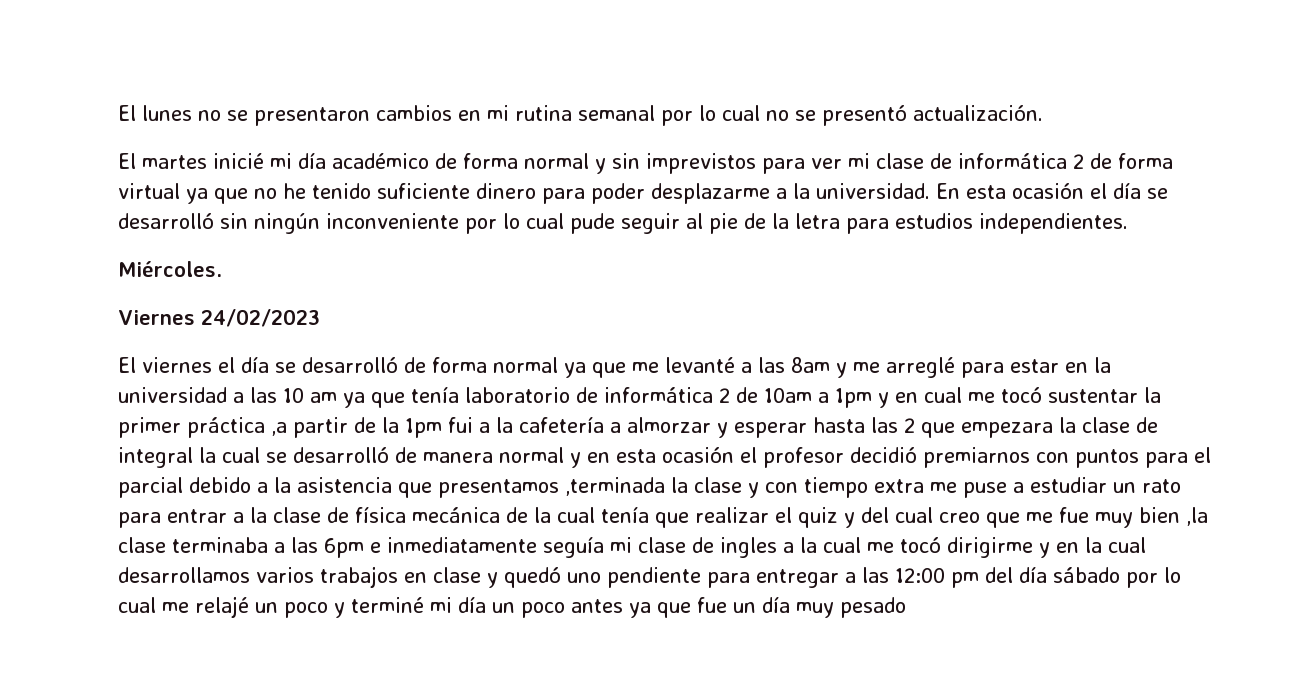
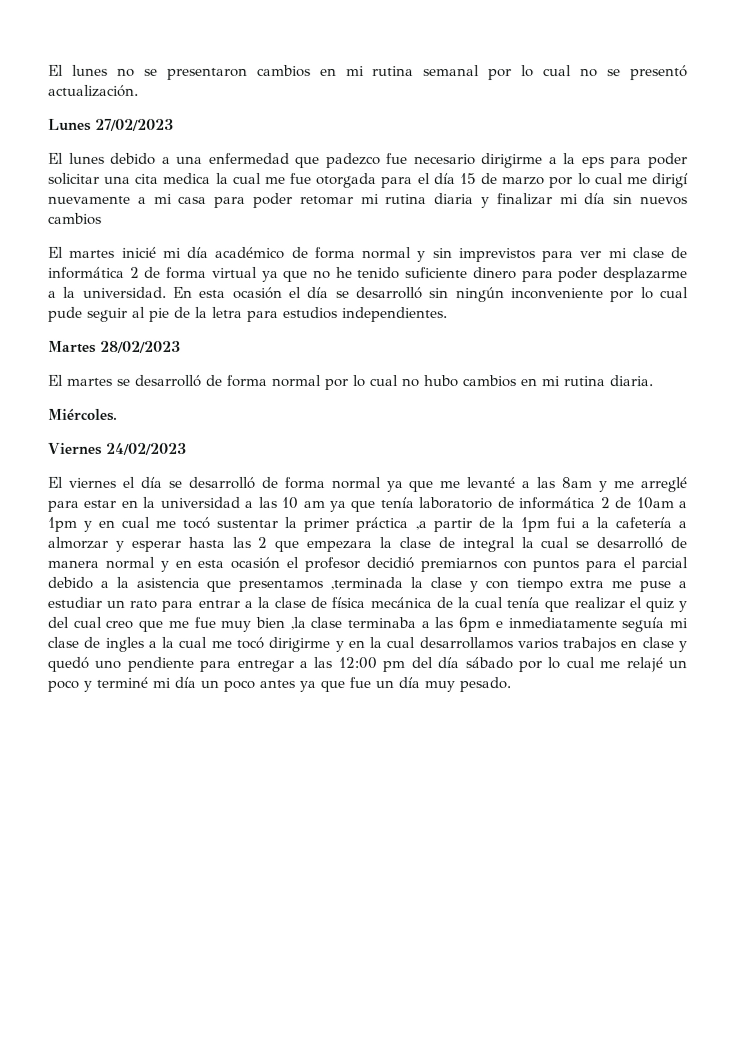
+ Lunes 27/02/2023
+ El lunes debido a una enfermedad que padezco fue necesario dirigirme a la eps para poder solicitar una cita medica la cual me fue otorgada para el día 15 de marzo por lo cual me dirigí nuevamente a mi casa para poder retomar mi rutina diaria y finalizar mi día sin nuevos cambios
+ Martes 28/02/2023
+ El martes se desarrolló de forma normal por lo cual no hubo cambios en mi rutina diaria.
- El viernes el día se desarrolló de forma normal ya que me levanté a las 8am y me arreglé para estar en la universidad a las 10 am ya que tenía laboratorio de informática 2 de 10am a 1pm y en cual me tocó sustentar la primer práctica ,a partir de la 1pm fui a la cafetería a almorzar y esperar hasta las 2 que empezara la clase de integral la cual se desarrolló de manera normal y en esta ocasión el profesor decidió premiarnos con puntos para el parcial debido a la asistencia que presentamos ,terminada la clase y con tiempo extra me puse a estudiar un rato para entrar a la clase de física mecánica de la cual tenía que realizar el quiz y del cual creo que me fue muy bien ,la clase terminaba a las 6pm e inmediatamente seguía mi clase de ingles a la cual me tocó dirigirme y en la cual desarrollamos varios trabajos en clase y quedó uno pendiente para entregar a las 12:00 pm del día sábado por lo cual me relajé un poco y terminé mi día un poco antes ya que fue un día muy pesado
+ El viernes el día se desarrolló de forma normal ya que me levanté a las 8am y me arreglé para estar en la universidad a las 10 am ya que tenía laboratorio de informática 2 de 10am a 1pm y en cual me tocó sustentar la primer práctica ,a partir de la 1pm fui a la cafetería a almorzar y esperar hasta las 2 que empezara la clase de integral la cual se desarrolló de manera normal y en esta ocasión el profesor decidió premiarnos con puntos para el parcial debido a la asistencia que presentamos ,terminada la clase y con tiempo extra me puse a estudiar un rato para entrar a la clase de física mecánica de la cual tenía que realizar el quiz y del cual creo que me fue muy bien ,la clase terminaba a las 6pm e inmediatamente seguía mi clase de ingles a la cual me tocó dirigirme y en la cual desarrollamos varios trabajos en clase y quedó uno pendiente para entregar a las 12:00 pm del día sábado por lo cual me relajé un poco y terminé mi día un poco antes ya que fue un día muy pesado.

